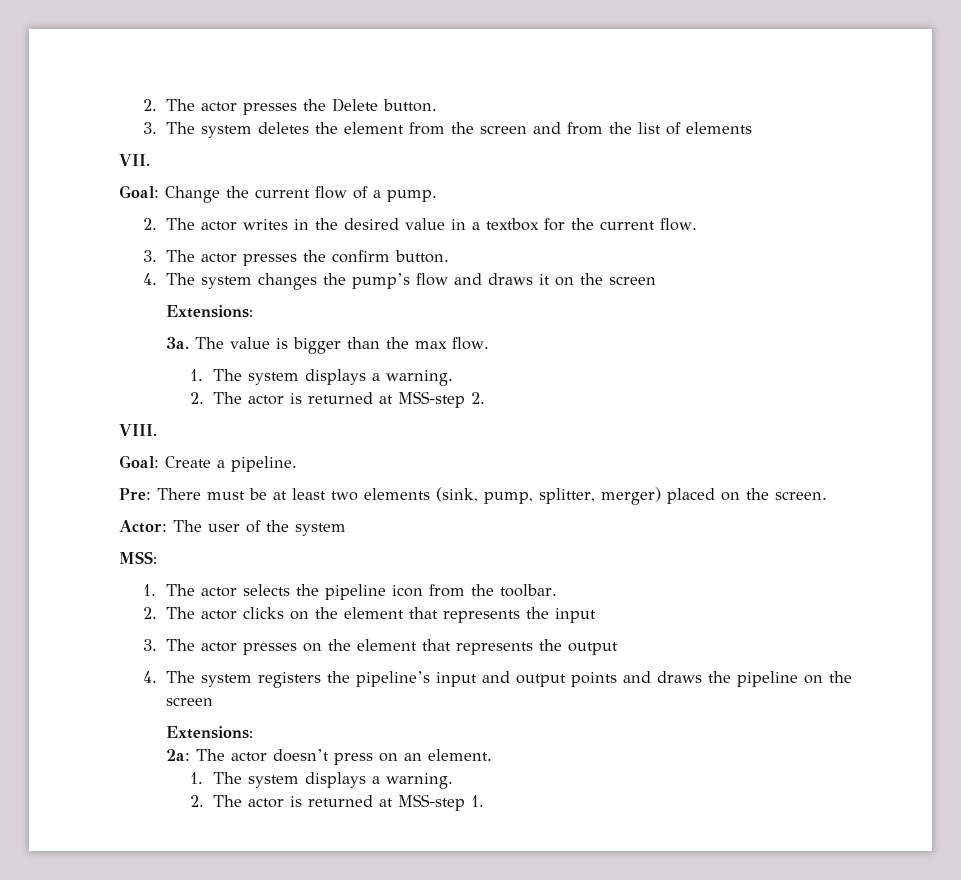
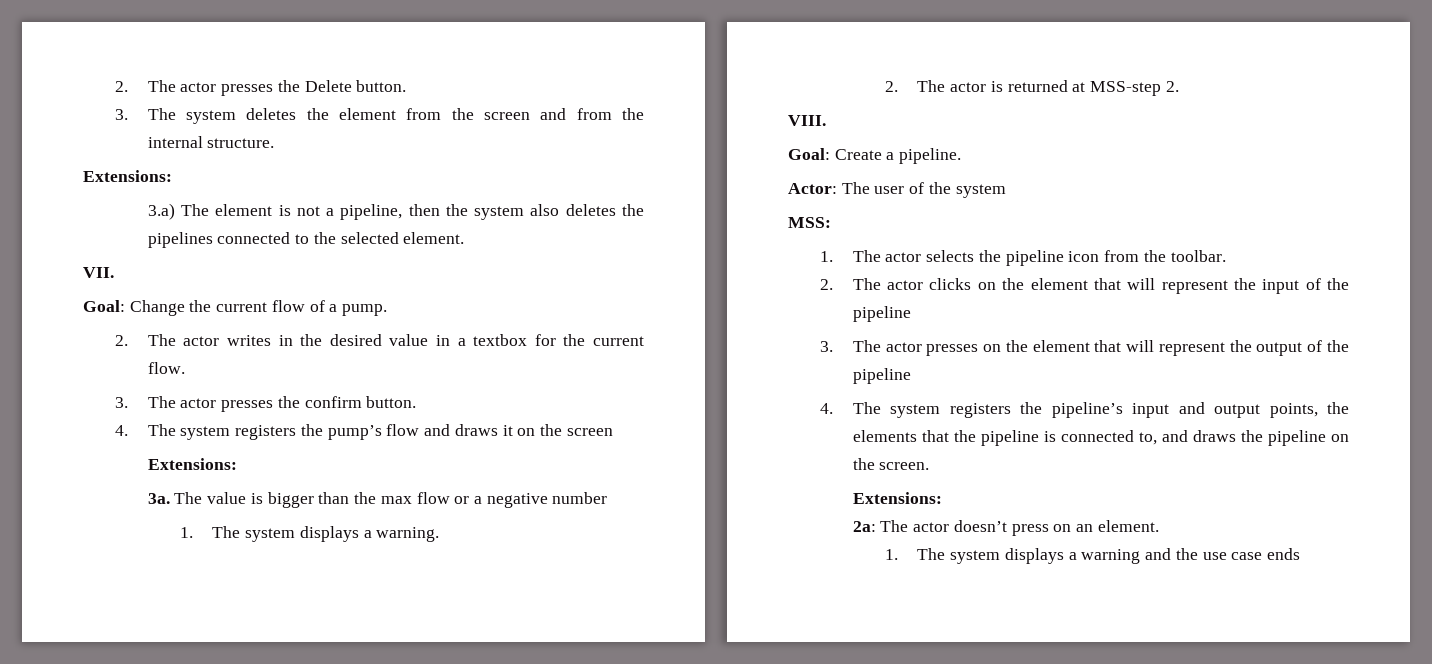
- 3. The system deletes the element from the screen and from the list of elements
+ 3. The system deletes the element from the screen and from the internal structure.
+ Extensions:
+ 3.a) The element is not a pipeline, then the system also deletes the pipelines connected to the selected element.
- 4. The system changes the pump’s flow and draws it on the screen
+ 4. The system registers the pump’s flow and draws it on the screen
- The value is bigger than the max flow.
+ The value is bigger than the max flow or a negative number
- Pre: There must be at least two elements (sink, pump, splitter, merger) placed on the screen.
- 2. The actor clicks on the element that represents the input
+ 2. The actor clicks on the element that will represent the input of the pipeline
- 3. The actor presses on the element that represents the output
+ 3. The actor presses on the element that will represent the output of the pipeline
- 4. The system registers the pipeline’s input and output points and draws the pipeline on the screen
+ 4. The system registers the pipeline’s input and output points, the elements that the pipeline is connected to, and draws the pipeline on the screen.
  2a: The actor doesn’t press on an element.
- 1. The system displays a warning.
- 2. The actor is returned at MSS-step 1.
+ 1. The system displays a warning and the use case ends

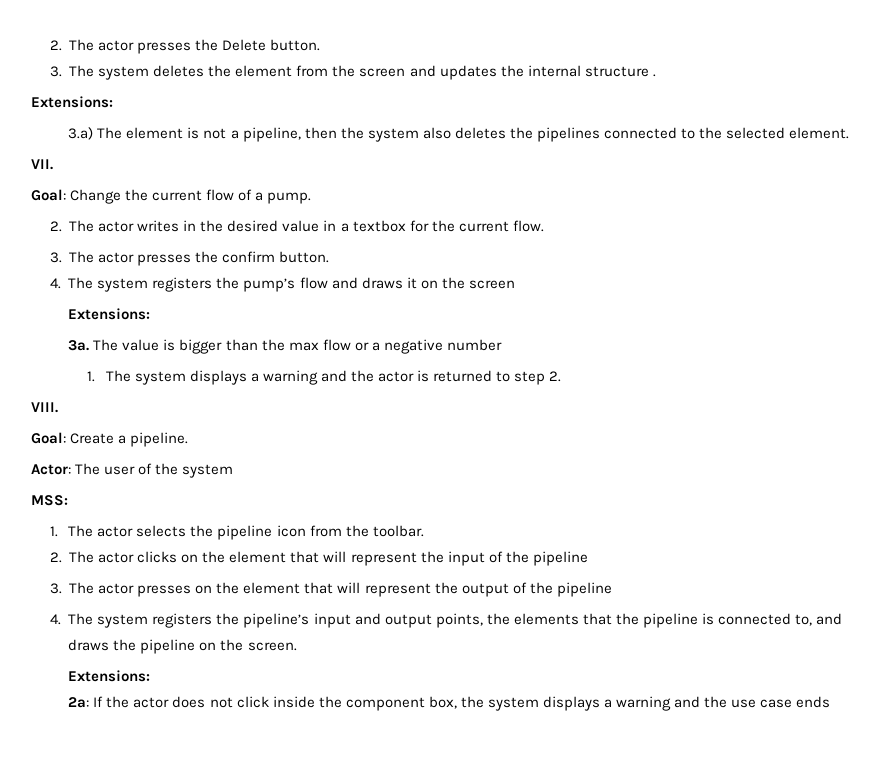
- 3. The system deletes the element from the screen and from the internal structure.
+ 3. The system deletes the element from the screen and updates the internal structure .
- 1. The system displays a warning.
- 2. The actor is returned at MSS-step 2.
+ 1. The system displays a warning and the actor is returned to step 2.
- 2a: The actor doesn’t press on an element.
- 1. The system displays a warning and the use case ends
+ 2a: If the actor does not click inside the component box, the system displays a warning and the use case ends

